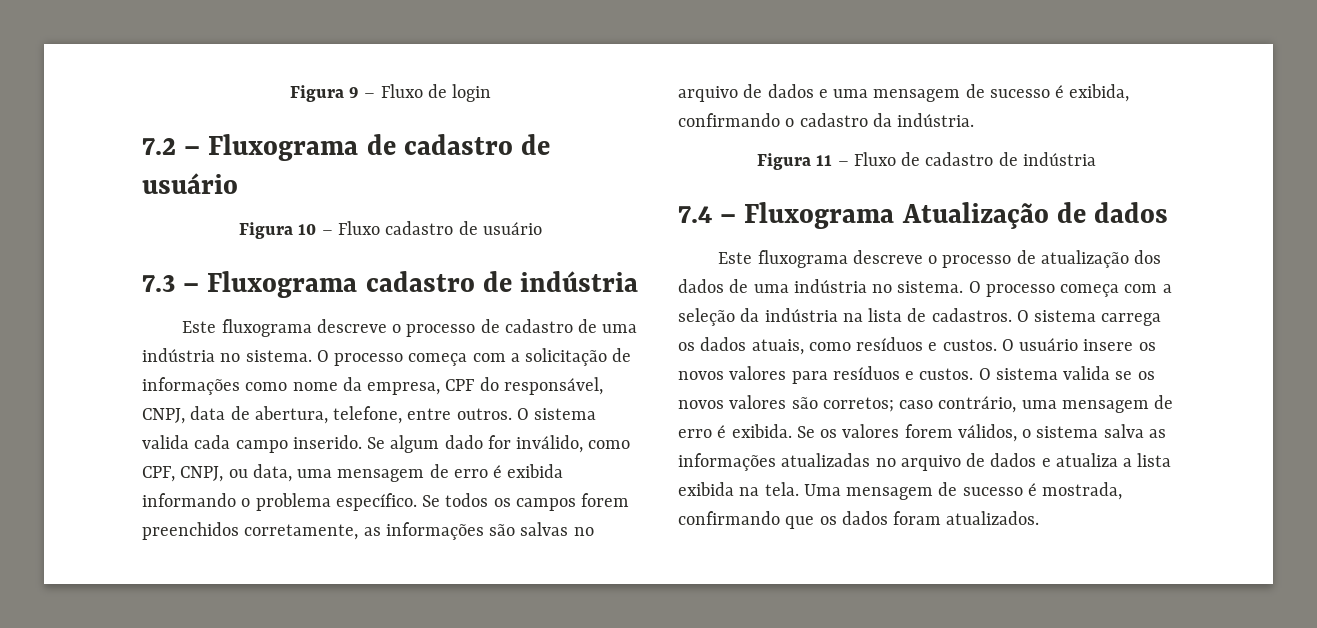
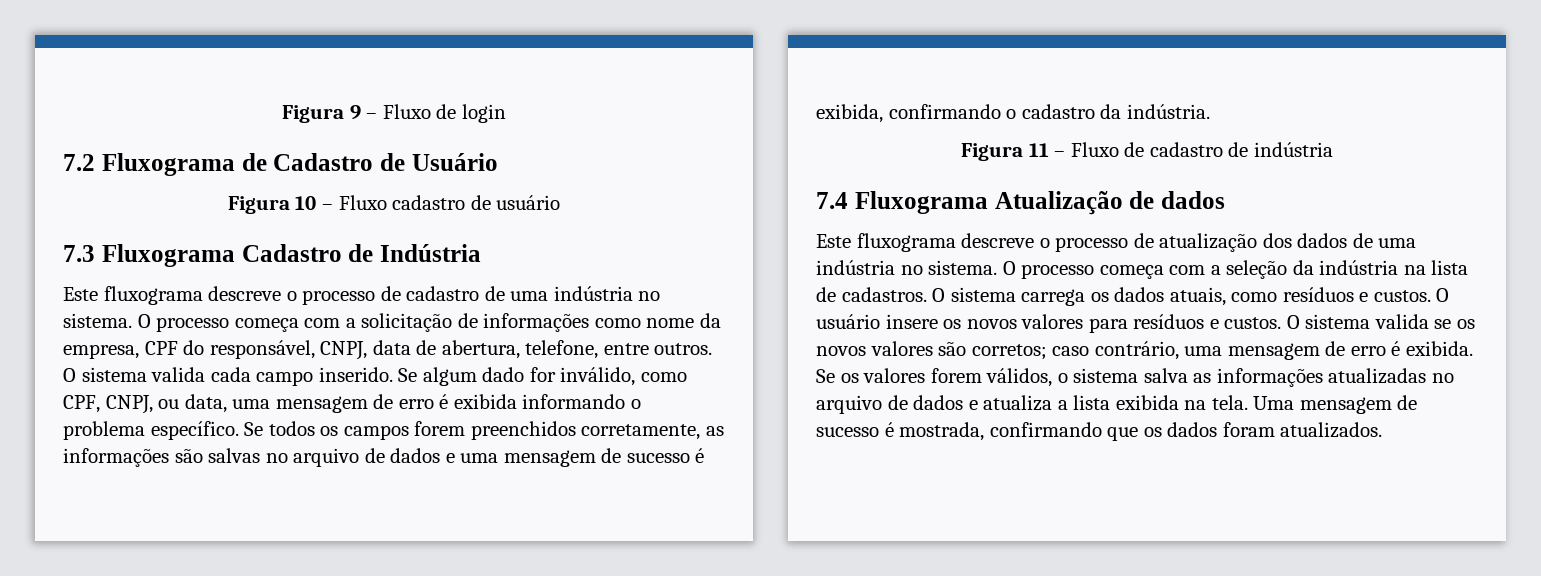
- 7.2 – Fluxograma de cadastro de usuário
+ 7.2 Fluxograma de Cadastro de Usuário
- 7.3 – Fluxograma cadastro de indústria
+ 7.3 Fluxograma Cadastro de Indústria
- 7.4 – Fluxograma Atualização de dados
+ 7.4 Fluxograma Atualização de dados

